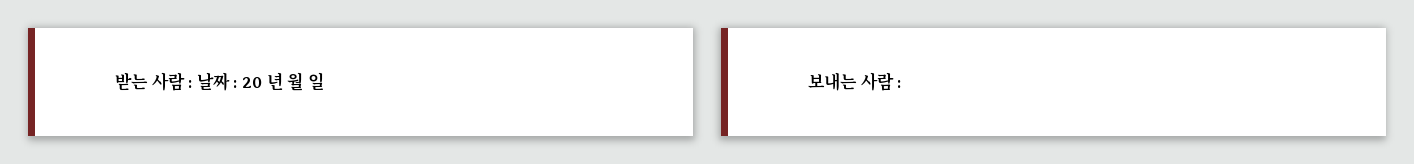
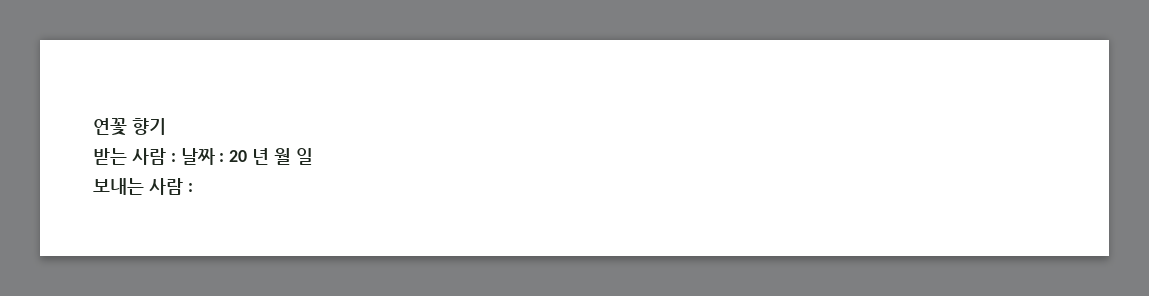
+ 연꽃 향기

